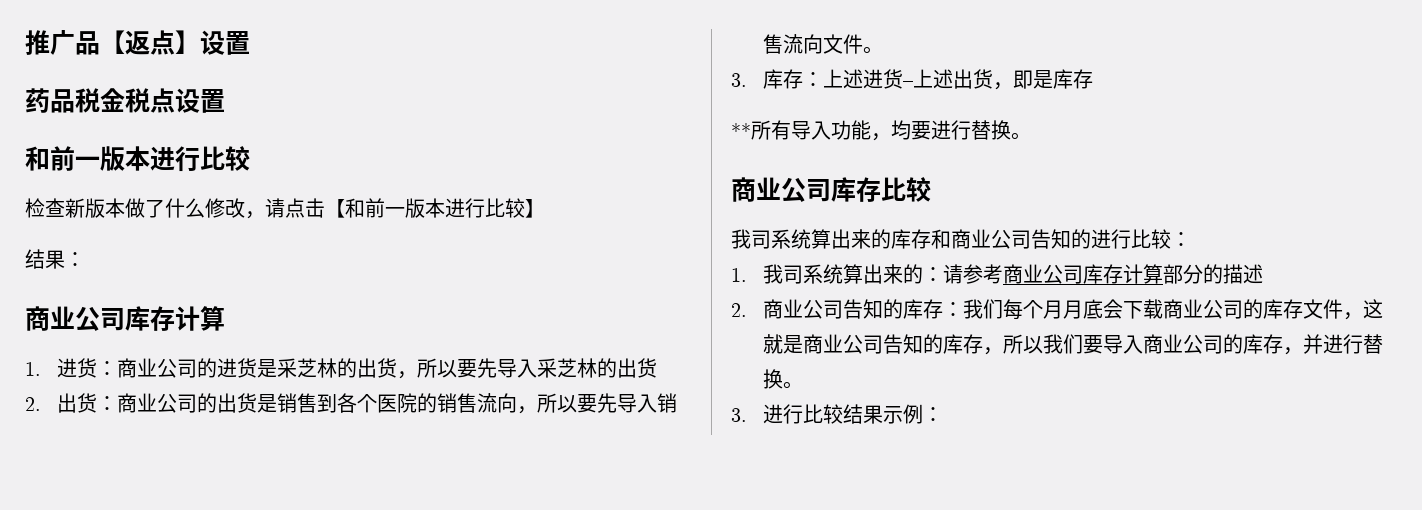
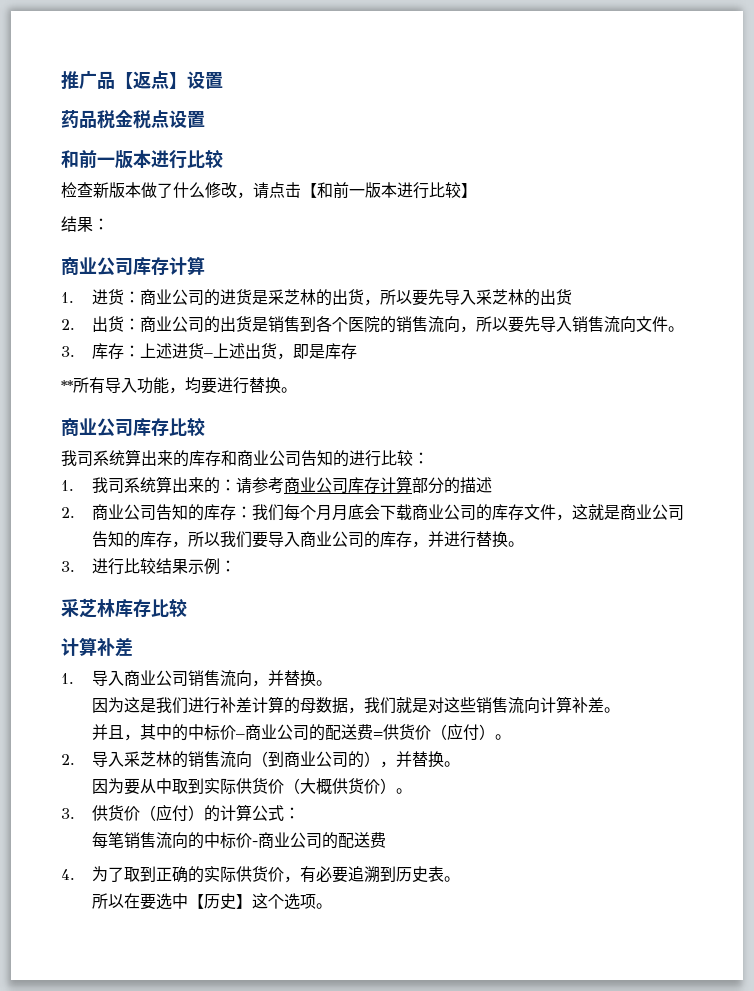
+ 采芝林库存比较
+ 计算补差
+ 1.导入商业公司销售流向，并替换。
+ 因为这是我们进行补差计算的母数据，我们就是对这些销售流向计算补差。
+ 并且，其中的中标价–商业公司的配送费=供货价（应付）。
+ 2.导入采芝林的销售流向（到商业公司的），并替换。
+ 因为要从中取到实际供货价（大概供货价）。
+ 3.供货价（应付）的计算公式：
+ 每笔销售流向的中标价-商业公司的配送费
+ 4.为了取到正确的实际供货价，有必要追溯到历史表。
+ 所以在要选中【历史】这个选项。

